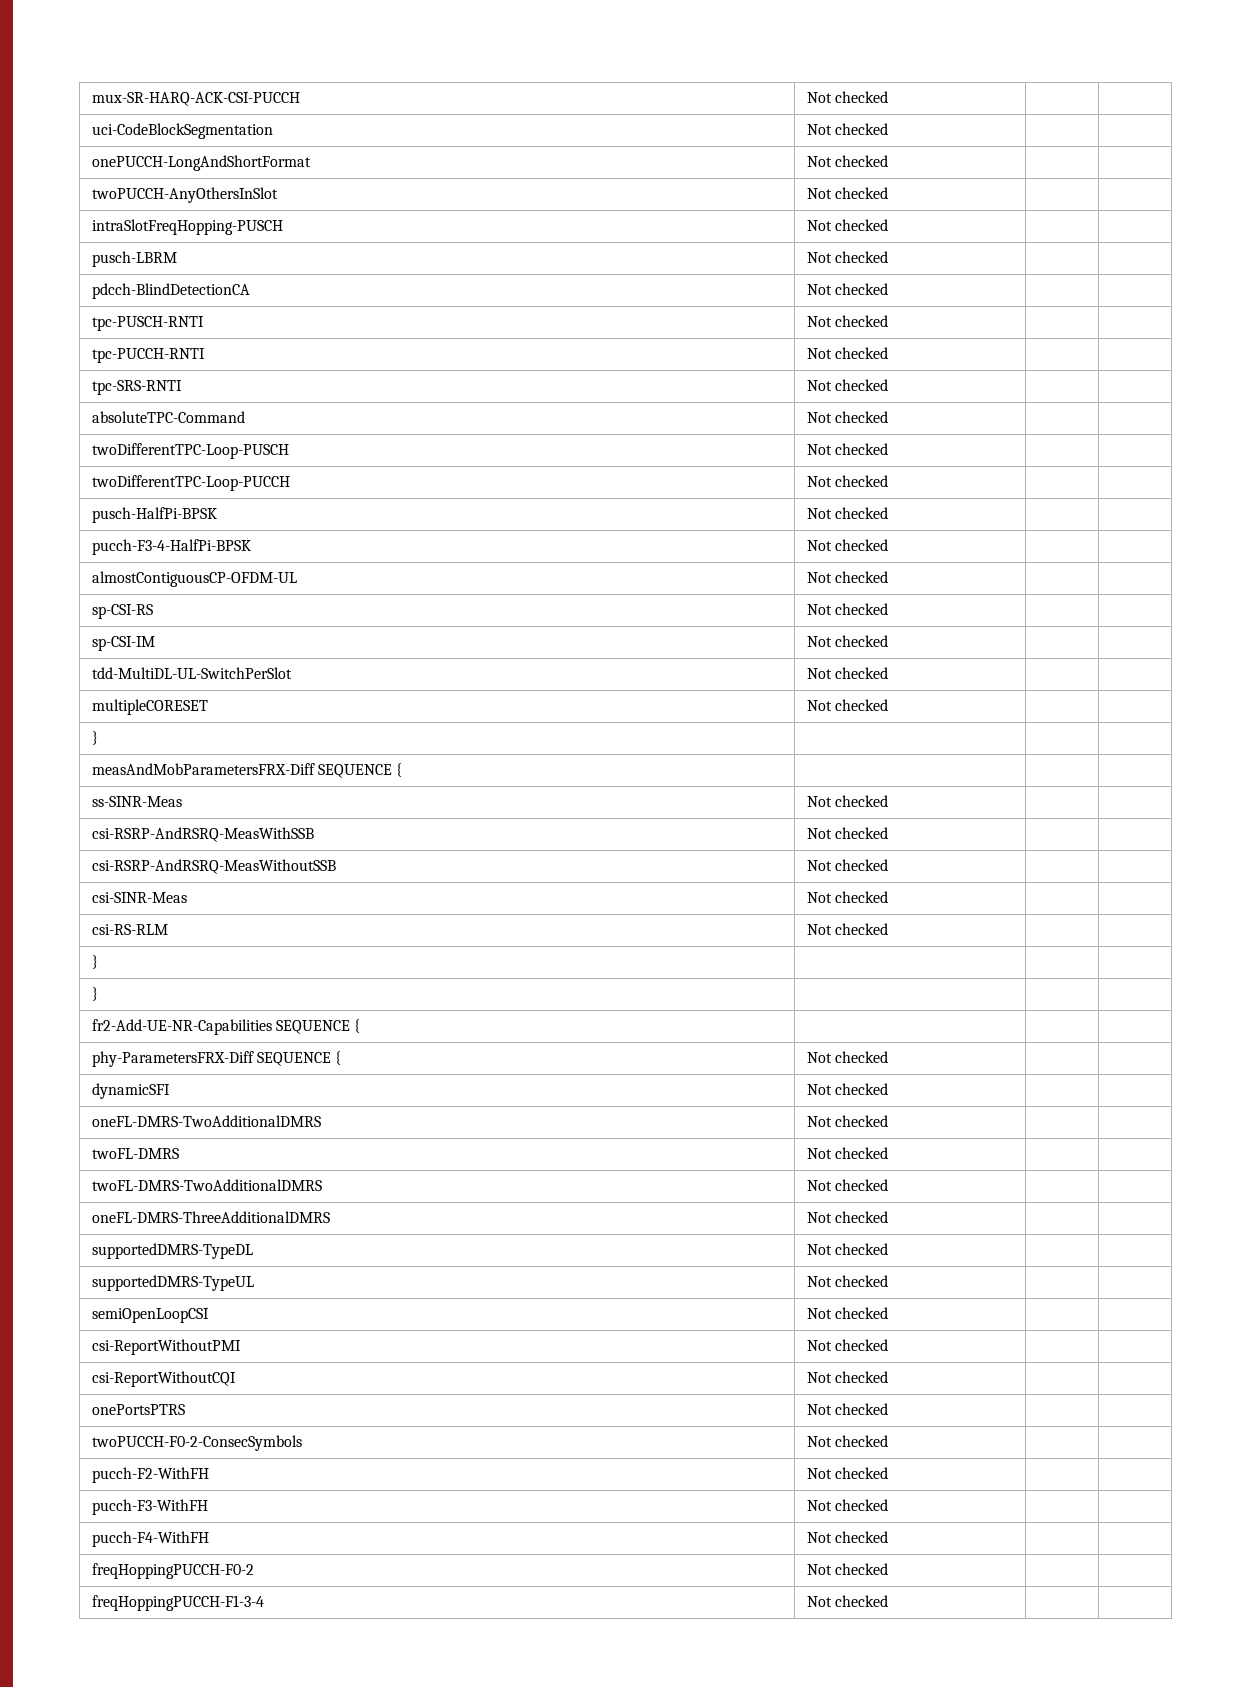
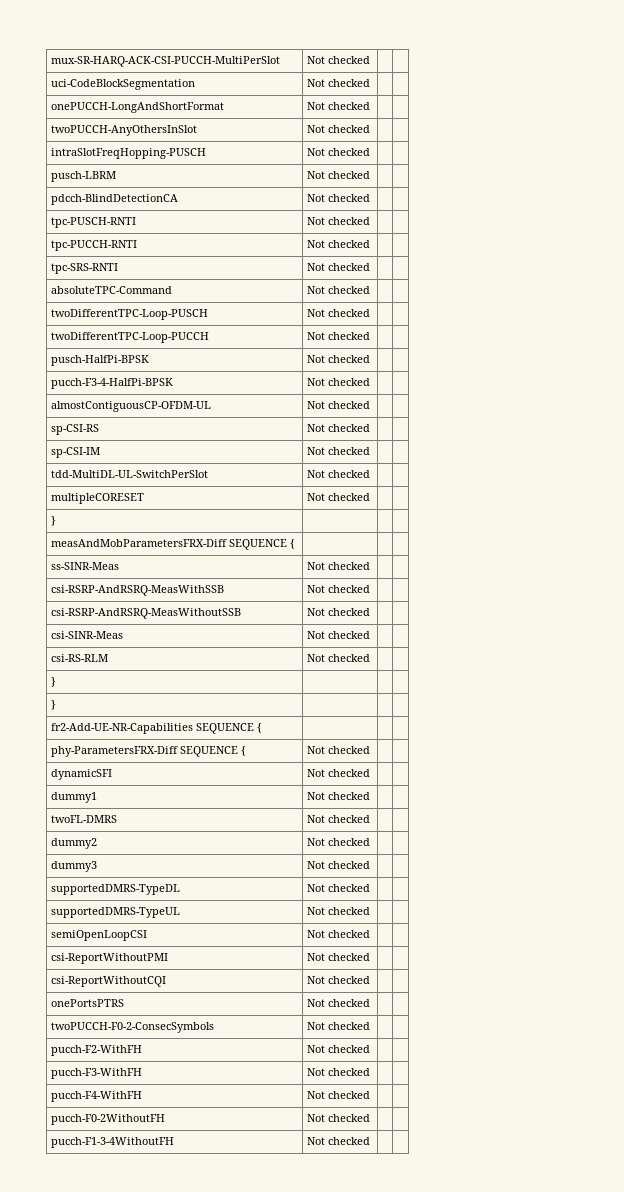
- mux-SR-HARQ-ACK-CSI-PUCCH | Not checked | |
+ mux-SR-HARQ-ACK-CSI-PUCCH-MultiPerSlot | Not checked | |
- oneFL-DMRS-TwoAdditionalDMRS | Not checked | |
+ dummy1 | Not checked | |
- twoFL-DMRS-TwoAdditionalDMRS | Not checked | |
- oneFL-DMRS-ThreeAdditionalDMRS | Not checked | |
+ dummy2 | Not checked | |
+ dummy3 | Not checked | |
- freqHoppingPUCCH-F0-2 | Not checked | |
- freqHoppingPUCCH-F1-3-4 | Not checked | |
+ pucch-F0-2WithoutFH | Not checked | |
+ pucch-F1-3-4WithoutFH | Not checked | |

